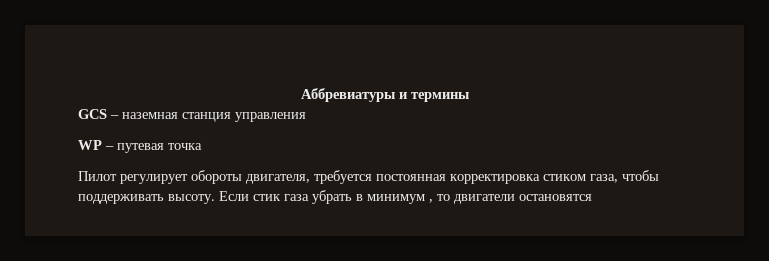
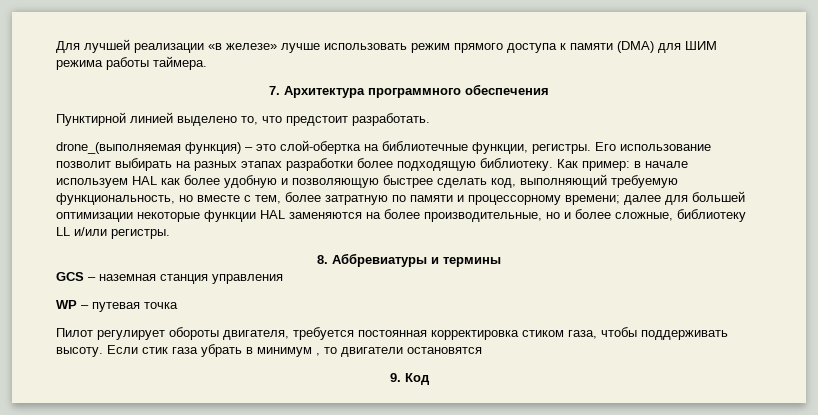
- Аббревиатуры и термины
+ Для лучшей реализации «в железе» лучше использовать режим прямого доступа к памяти (DMA) для ШИМ режима работы таймера.
+ 7. Архитектура программного обеспечения
+ Пунктирной линией выделено то, что предстоит разработать.
+ drone_(выполняемая функция) – это слой-обертка на библиотечные функции, регистры. Его использование позволит выбирать на разных этапах разработки более подходящую библиотеку. Как пример: в начале используем HAL как более удобную и позволяющую быстрее сделать код, выполняющий требуемую функциональность, но вместе с тем, более затратную по памяти и процессорному времени; далее для большей оптимизации некоторые функции HAL заменяются на более производительные, но и более сложные, библиотеку LL и/или регистры.
+ 8. Аббревиатуры и термины
+ 9. Код

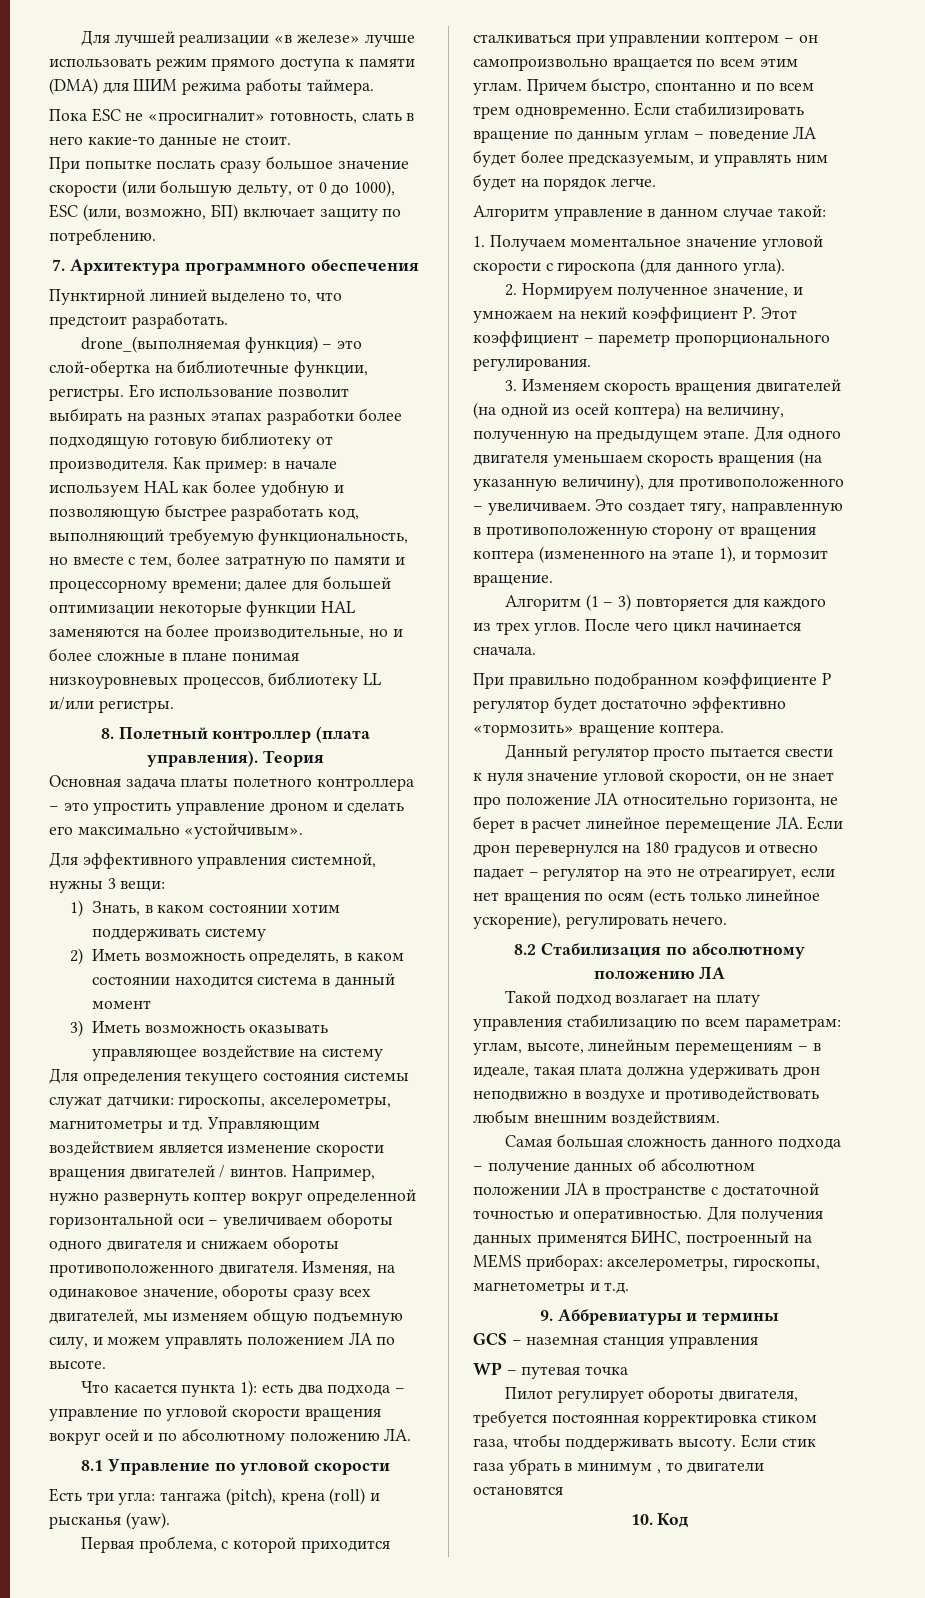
+ Пока ESC не «просигналит» готовность, слать в него какие-то данные не стоит.
+ При попытке послать сразу большое значение скорости (или большую дельту, от 0 до 1000), ESC (или, возможно, БП) включает защиту по потреблению.
- Его использование позволит выбирать на разных этапах разработки более подходящую библиотеку.
+ Его использование позволит выбирать на разных этапах разработки более подходящую готовую библиотеку от производителя.
- Как пример: в начале используем HAL как более удобную и позволяющую быстрее сделать код, выполняющий требуемую функциональность, но вместе с тем, более затратную по памяти и процессорному времени; далее для большей оптимизации некоторые функции HAL заменяются на более производительные, но и более сложные, библиотеку LL и/или регистры.
- 8. Аббревиатуры и термины
+ Как пример: в начале используем HAL как более удобную и позволяющую быстрее разработать код, выполняющий требуемую функциональность, но вместе с тем, более затратную по памяти и процессорному времени; далее для большей оптимизации некоторые функции HAL заменяются на более производительные, но и более сложные в плане понимая низкоуровневых процессов, библиотеку LL и/или регистры.
+ 8. Полетный контроллер (плата управления). Теория
+ Основная задача платы полетного контроллера – это упростить управление дроном и сделать его максимально «устойчивым».
+ Для эффективного управления системной, нужны 3 вещи:
+ 1) Знать, в каком состоянии хотим поддерживать систему
+ 2) Иметь возможность определять, в каком состоянии находится система в данный момент
+ 3) Иметь возможность оказывать управляющее воздействие на систему
+ Для определения текущего состояния системы служат датчики: гироскопы, акселерометры, магнитометры и тд. Управляющим воздействием является изменение скорости вращения двигателей / винтов. Например, нужно развернуть коптер вокруг определенной горизонтальной оси – увеличиваем обороты одного двигателя и снижаем обороты противоположенного двигателя. Изменяя, на одинаковое значение, обороты сразу всех двигателей, мы изменяем общую подъемную силу, и можем управлять положением ЛА по высоте.
+ Что касается пункта 1): есть два подхода – управление по угловой скорости вращения вокруг осей и по абсолютному положению ЛА.
+ 8.1 Управление по угловой скорости
+ Есть три угла: тангажа (pitch), крена (roll) и рысканья (yaw).
+ Первая проблема, с которой приходится сталкиваться при управлении коптером – он самопроизвольно вращается по всем этим углам. Причем быстро, спонтанно и по всем трем одновременно. Если стабилизировать вращение по данным углам – поведение ЛА будет более предсказуемым, и управлять ним будет на порядок легче.
+ Алгоритм управление в данном случае такой:
+ 1. Получаем моментальное значение угловой скорости с гироскопа (для данного угла).
+ 2. Нормируем полученное значение, и умножаем на некий коэффициент P. Этот коэффициент – пареметр пропорционального регулирования.
+ 3. Изменяем скорость вращения двигателей (на одной из осей коптера) на величину, полученную на предыдущем этапе. Для одного двигателя уменьшаем скорость вращения (на указанную величину), для противоположенного – увеличиваем. Это создает тягу, направленную в противоположенную сторону от вращения коптера (измененного на этапе 1), и тормозит вращение.
+ Алгоритм (1 – 3) повторяется для каждого из трех углов. После чего цикл начинается сначала.
+ При правильно подобранном коэффициенте P регулятор будет достаточно эффективно «тормозить» вращение коптера.
+ Данный регулятор просто пытается свести к нуля значение угловой скорости, он не знает про положение ЛА относительно горизонта, не берет в расчет линейное перемещение ЛА. Если дрон перевернулся на 180 градусов и отвесно падает – регулятор на это не отреагирует, если нет вращения по осям (есть только линейное ускорение), регулировать нечего.
+ 8.2 Стабилизация по абсолютному положению ЛА
+ Такой подход возлагает на плату управления стабилизацию по всем параметрам: углам, высоте, линейным перемещениям – в идеале, такая плата должна удерживать дрон неподвижно в воздухе и противодействовать любым внешним воздействиям.
+ Самая большая сложность данного подхода – получение данных об абсолютном положении ЛА в пространстве с достаточной точностью и оперативностью. Для получения данных применятся БИНС, построенный на MEMS приборах: акселерометры, гироскопы, магнетометры и т.д.
+ 9. Аббревиатуры и термины
- 9. Код
+ 10. Код

